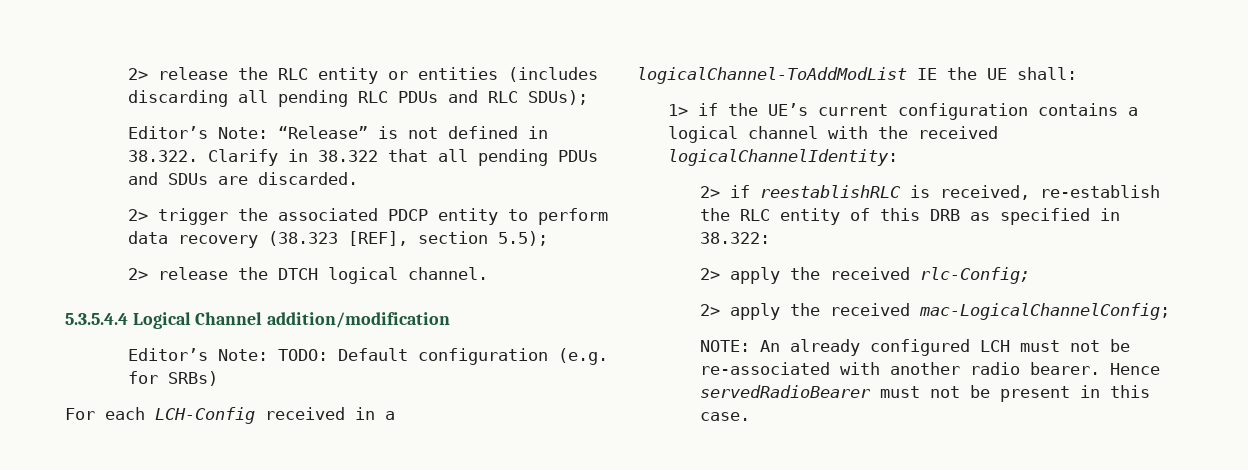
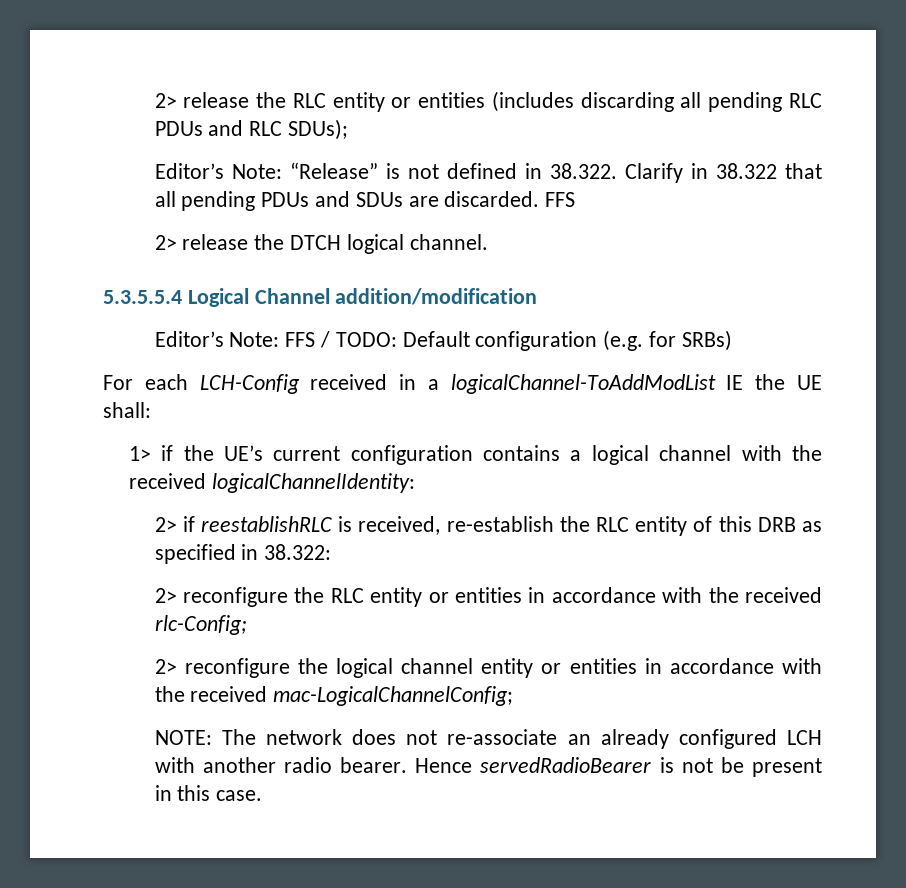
- Editor’s Note: “Release” is not defined in 38.322. Clarify in 38.322 that all pending PDUs and SDUs are discarded.
- 2> trigger the associated PDCP entity to perform data recovery (38.323 [REF], section 5.5);
+ Editor’s Note: “Release” is not defined in 38.322. Clarify in 38.322 that all pending PDUs and SDUs are discarded. FFS
- 5.3.5.4.4 Logical Channel addition/modification
+ 5.3.5.5.4 Logical Channel addition/modification
- Editor’s Note: TODO: Default configuration (e.g. for SRBs)
+ Editor’s Note: FFS / TODO: Default configuration (e.g. for SRBs)
- 2> apply the received rlc-Config;
- 2> apply the received mac-LogicalChannelConfig;
- NOTE: An already configured LCH must not be re-associated with another radio bearer.
+ 2> reconfigure the RLC entity or entities in accordance with the received rlc-Config;
+ 2> reconfigure the logical channel entity or entities in accordance with the received mac-LogicalChannelConfig;
+ NOTE: The network does not re-associate an already configured LCH with another radio bearer.
- Hence servedRadioBearer must not be present in this case.
+ Hence servedRadioBearer is not be present in this case.

